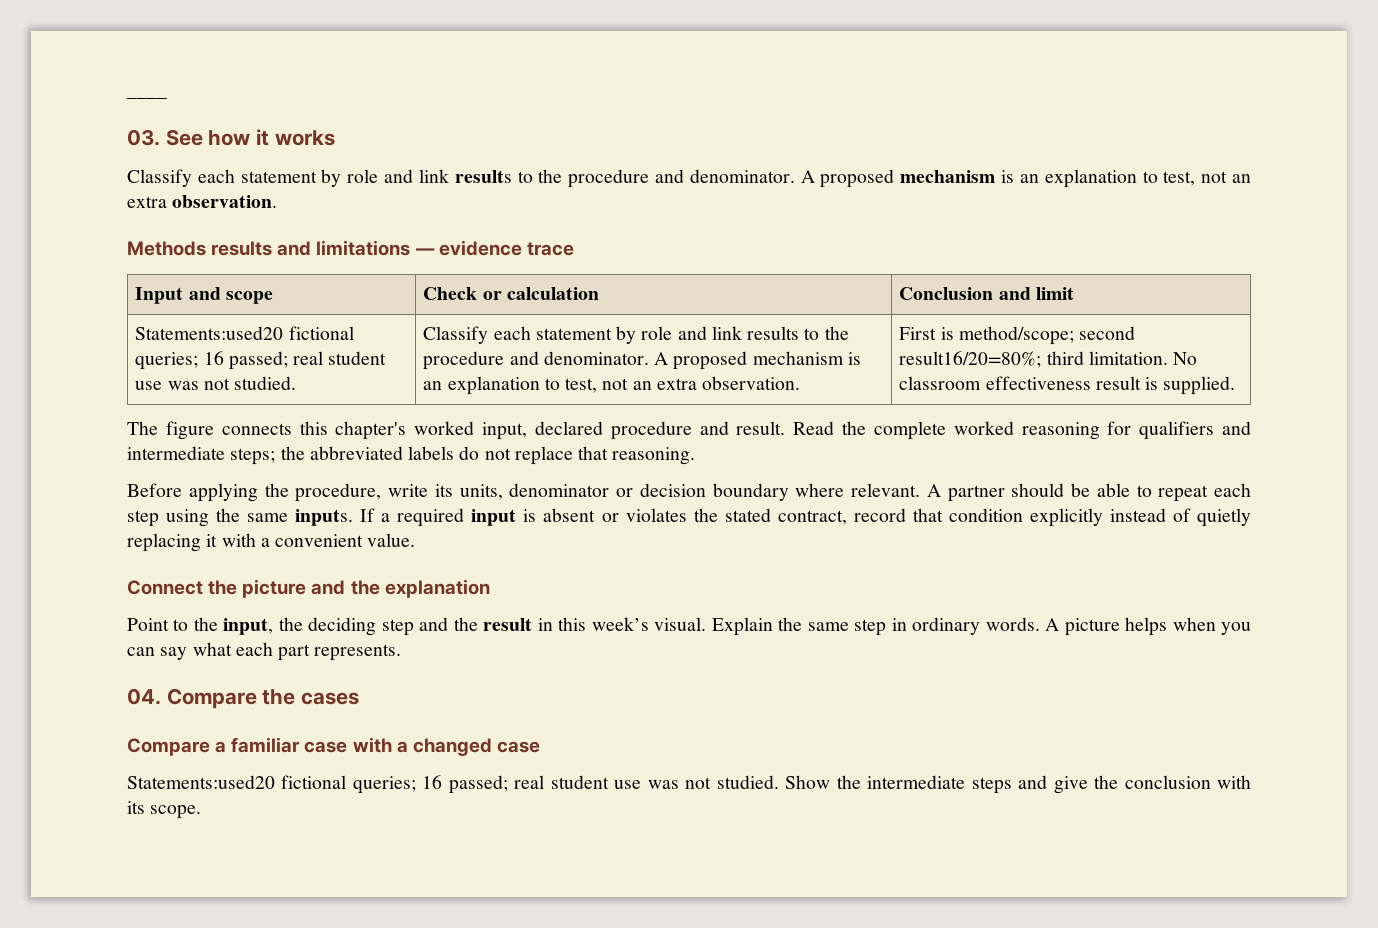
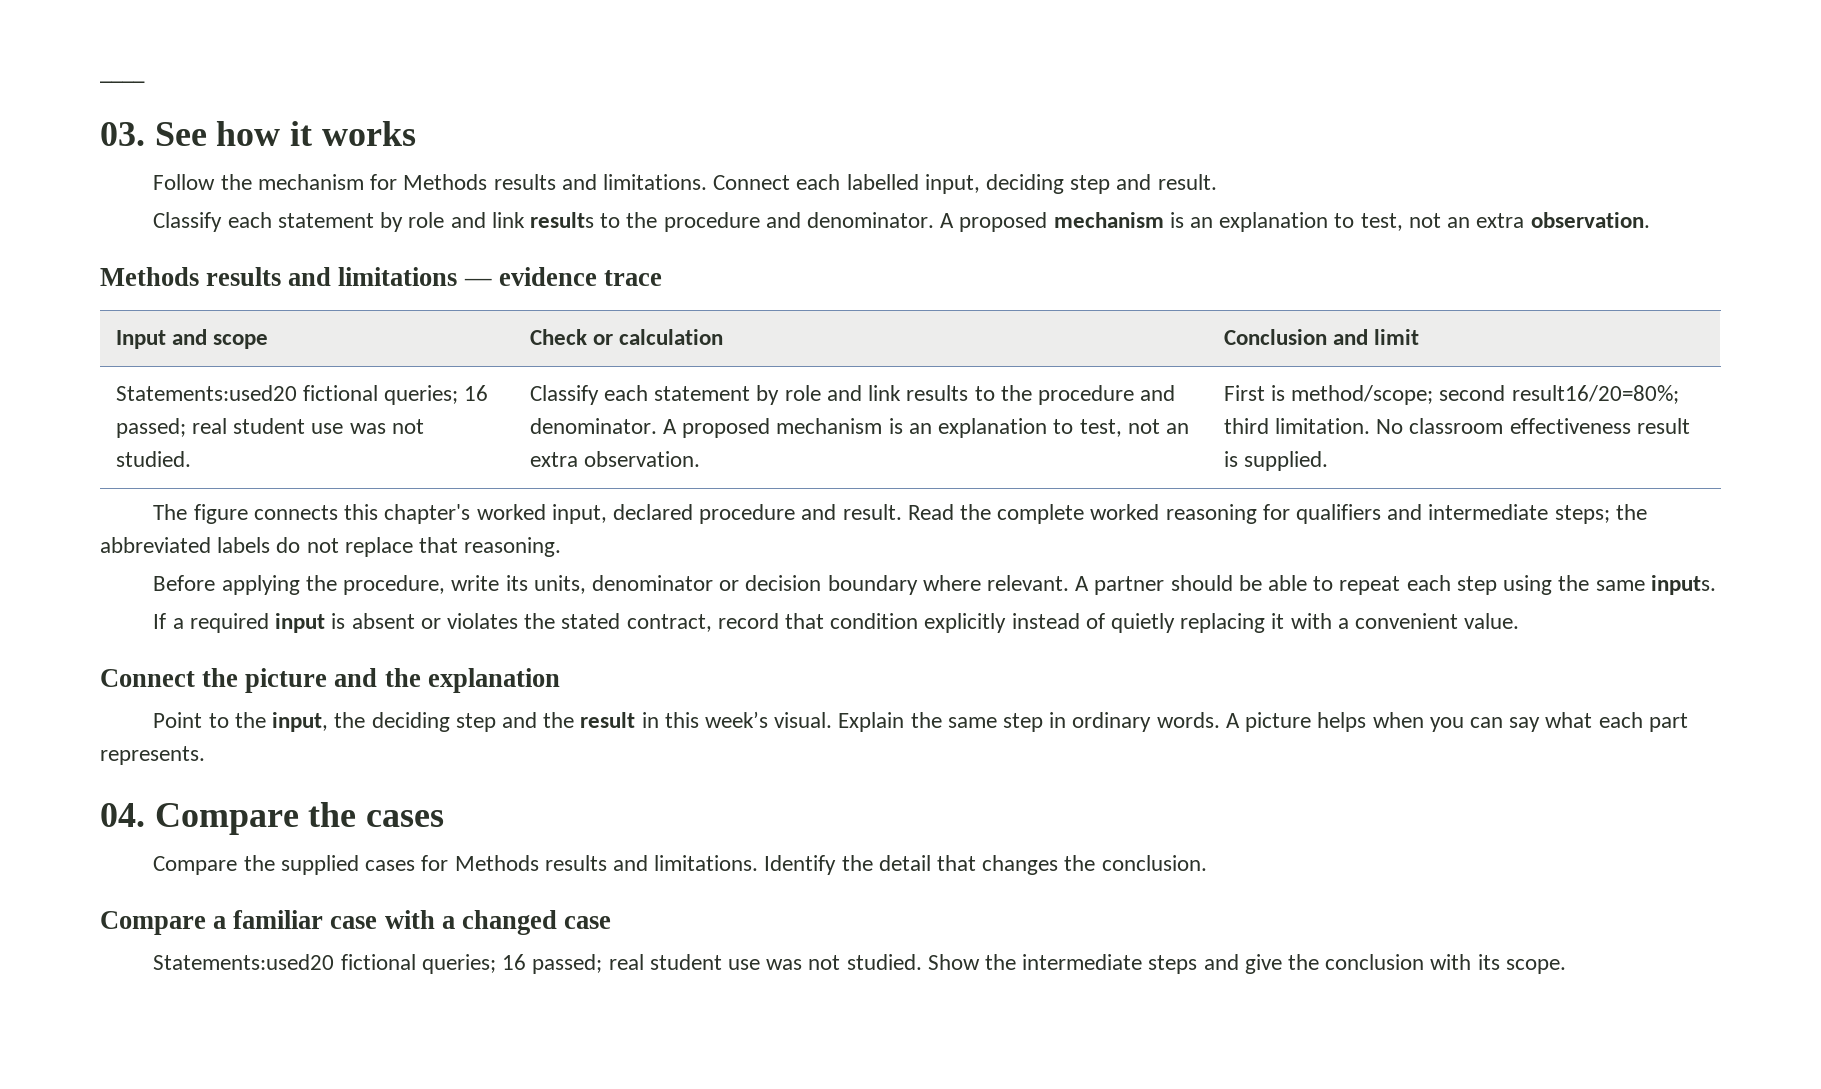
+ Follow the mechanism for Methods results and limitations. Connect each labelled input, deciding step and result.
- A partner should be able to repeat each step using the same inputs. If a required input is absent or violates the stated contract, record that condition explicitly instead of quietly replacing it with a convenient value.
+ A partner should be able to repeat each step using the same inputs.
+ If a required input is absent or violates the stated contract, record that condition explicitly instead of quietly replacing it with a convenient value.
+ Compare the supplied cases for Methods results and limitations. Identify the detail that changes the conclusion.

